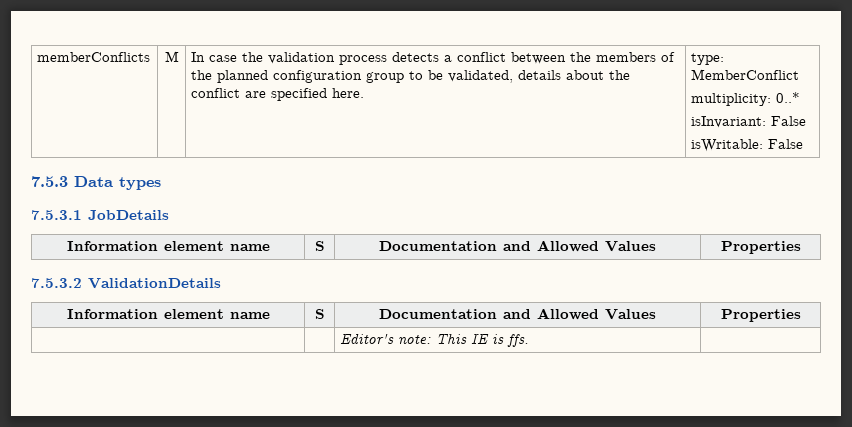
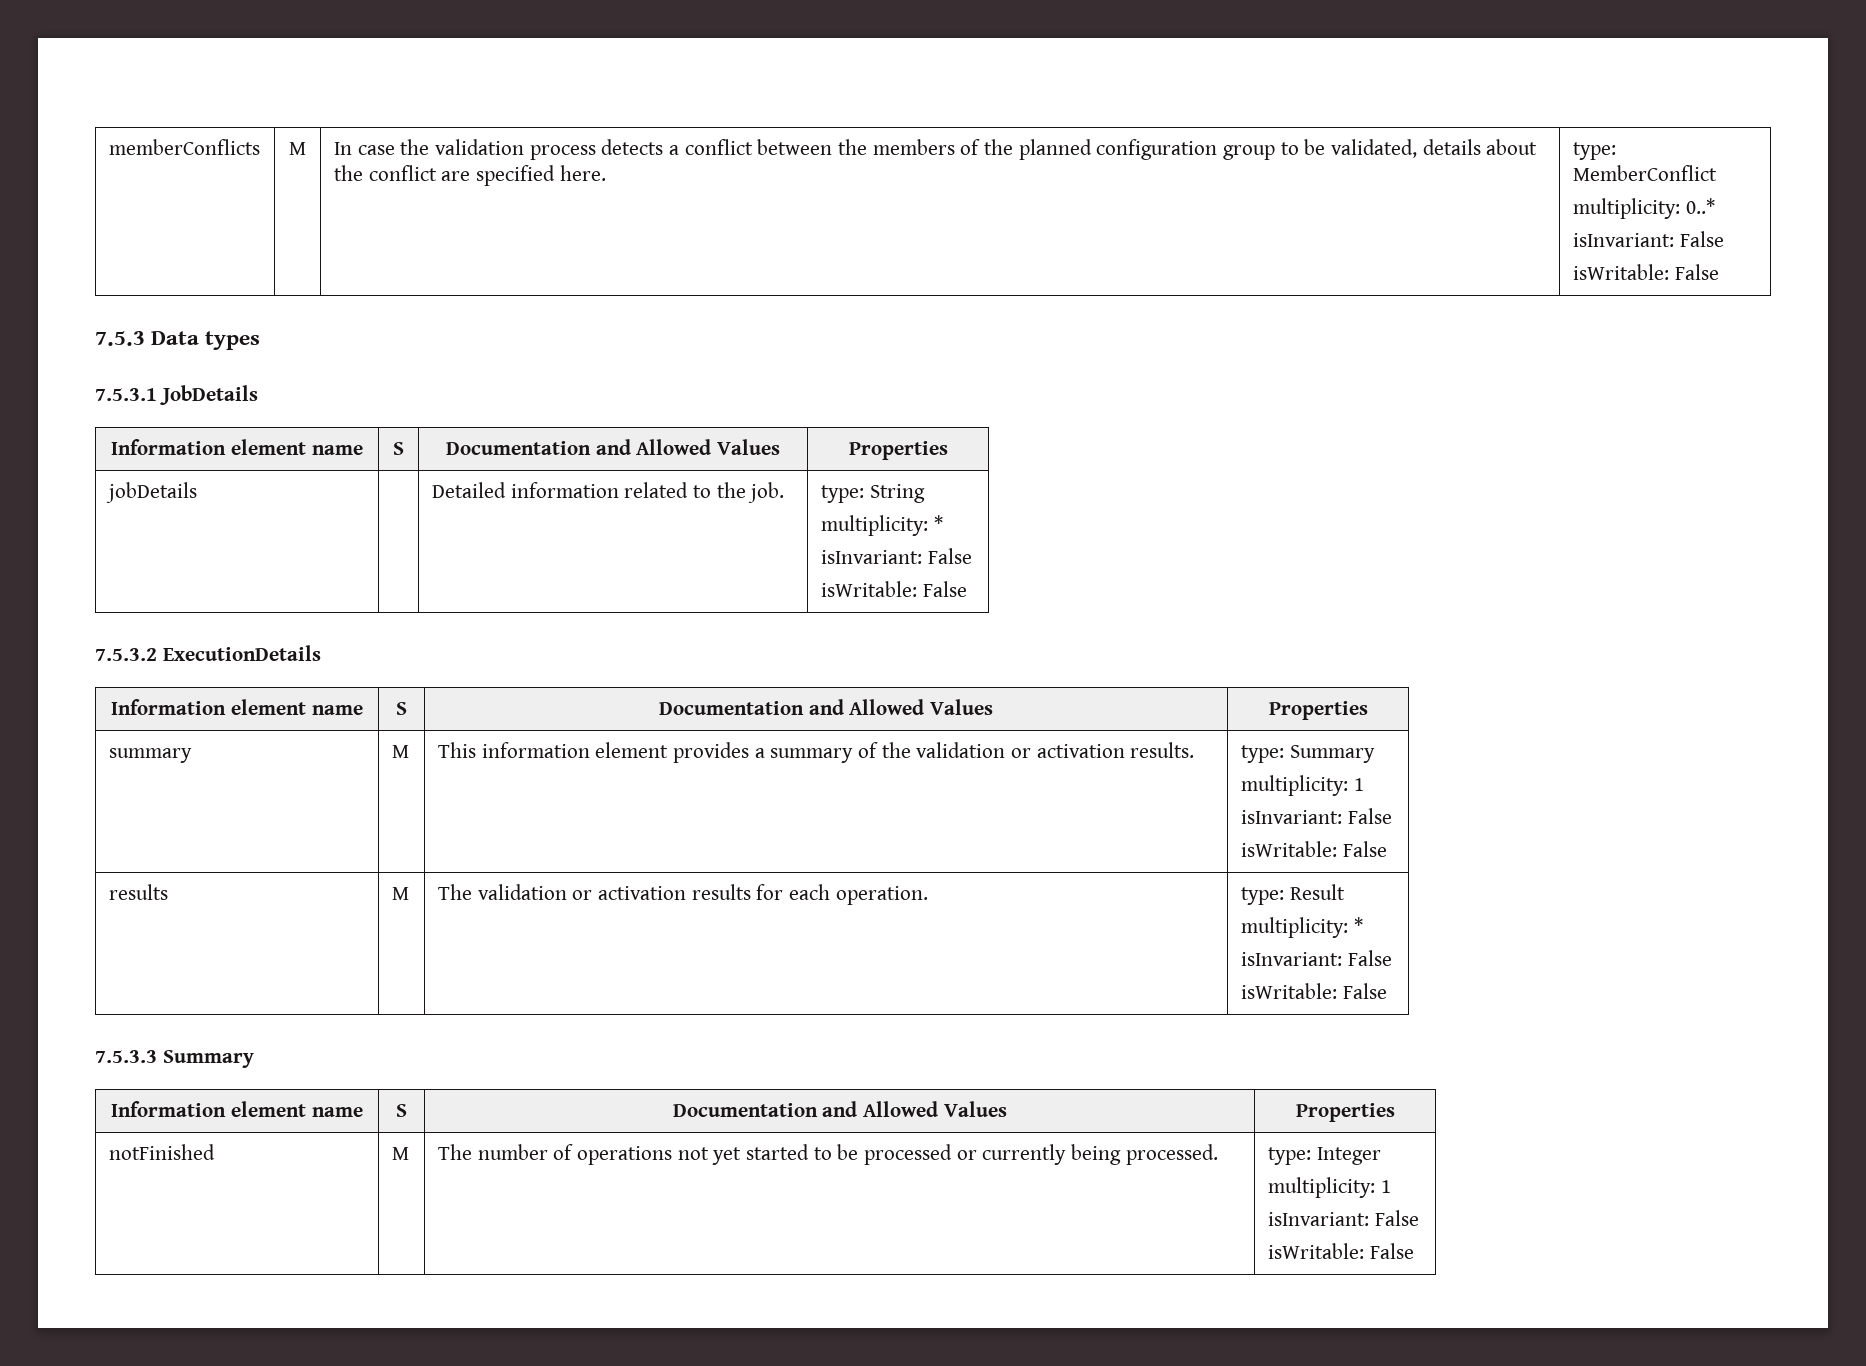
+ jobDetails | | Detailed information related to the job. | type: String
+ multiplicity: *
+ isInvariant: False
+ isWritable: False
- 7.5.3.2 ValidationDetails
+ 7.5.3.2 ExecutionDetails
  Information element name | S | Documentation and Allowed Values | Properties
- | | Editor's note: This IE is ffs. |
+ summary | M | This information element provides a summary of the validation or activation results. | type: Summary
+ multiplicity: 1
+ isInvariant: False
+ isWritable: False
+ results | M | The validation or activation results for each operation. | type: Result
+ multiplicity: *
+ isInvariant: False
+ isWritable: False
+ 7.5.3.3 Summary
+ Information element name | S | Documentation and Allowed Values | Properties
+ notFinished | M | The number of operations not yet started to be processed or currently being processed. | type: Integer
+ multiplicity: 1
+ isInvariant: False
+ isWritable: False

